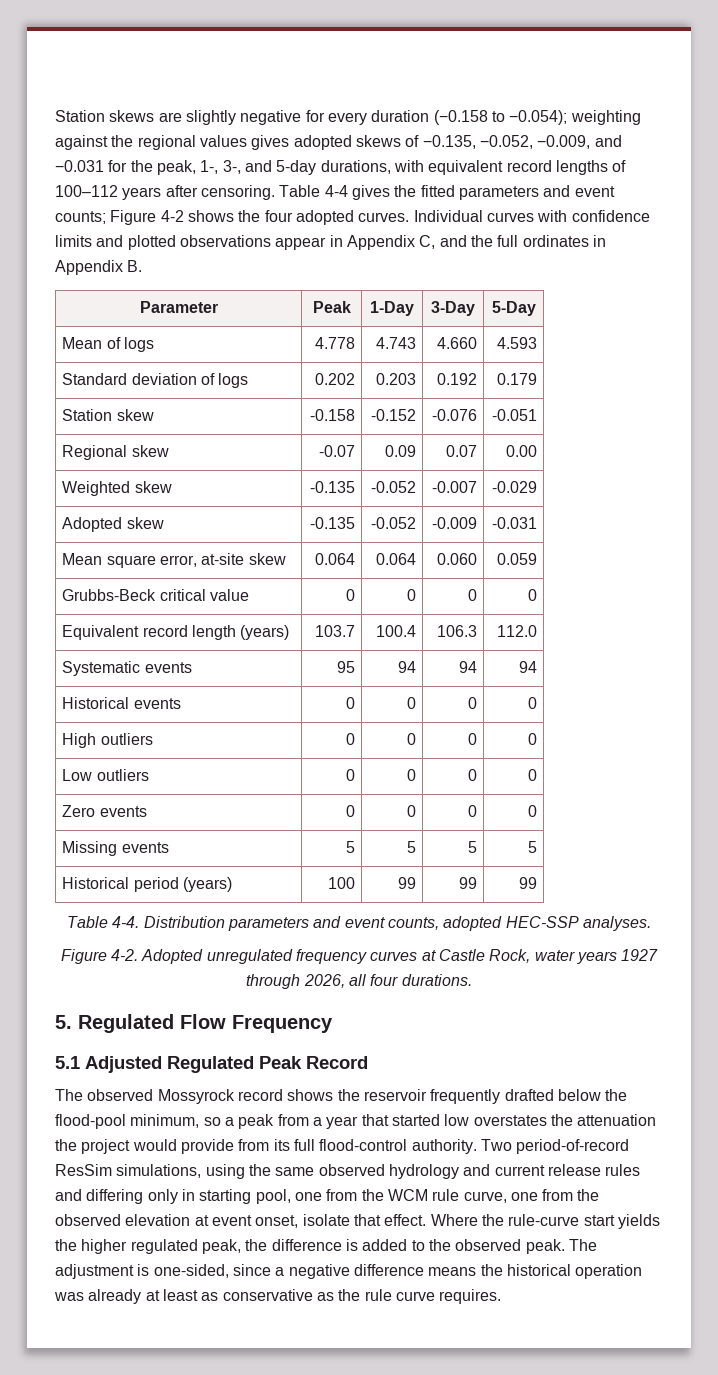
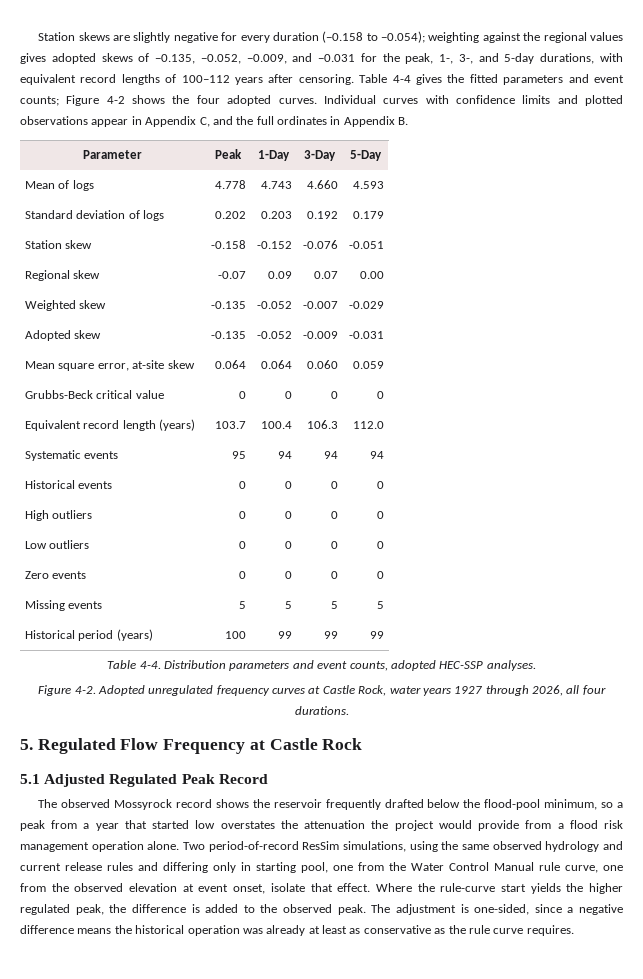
- 5. Regulated Flow Frequency
+ 5. Regulated Flow Frequency at Castle Rock
- The observed Mossyrock record shows the reservoir frequently drafted below the flood-pool minimum, so a peak from a year that started low overstates the attenuation the project would provide from its full flood-control authority.
+ The observed Mossyrock record shows the reservoir frequently drafted below the flood-pool minimum, so a peak from a year that started low overstates the attenuation the project would provide from a flood risk management operation alone.
- Two period-of-record ResSim simulations, using the same observed hydrology and current release rules and differing only in starting pool, one from the WCM rule curve, one from the observed elevation at event onset, isolate that effect.
+ Two period-of-record ResSim simulations, using the same observed hydrology and current release rules and differing only in starting pool, one from the Water Control Manual rule curve, one from the observed elevation at event onset, isolate that effect.

